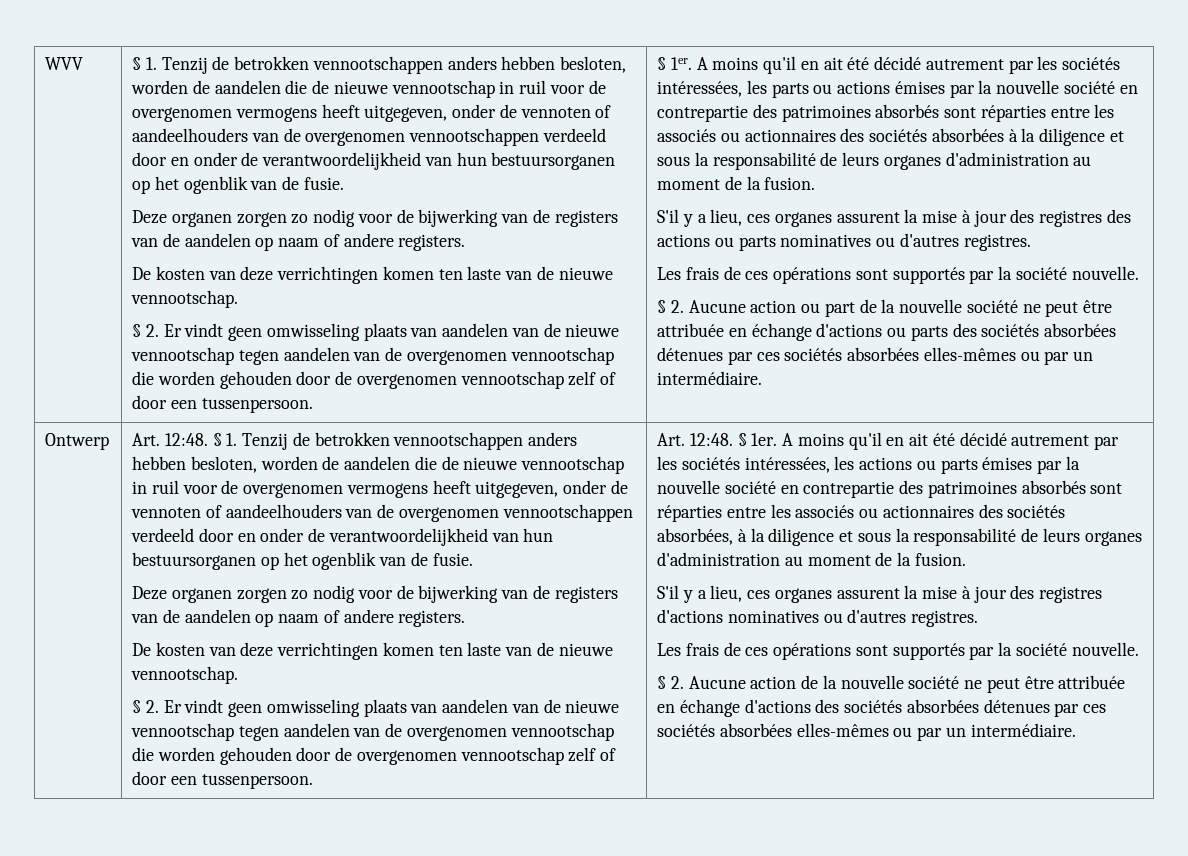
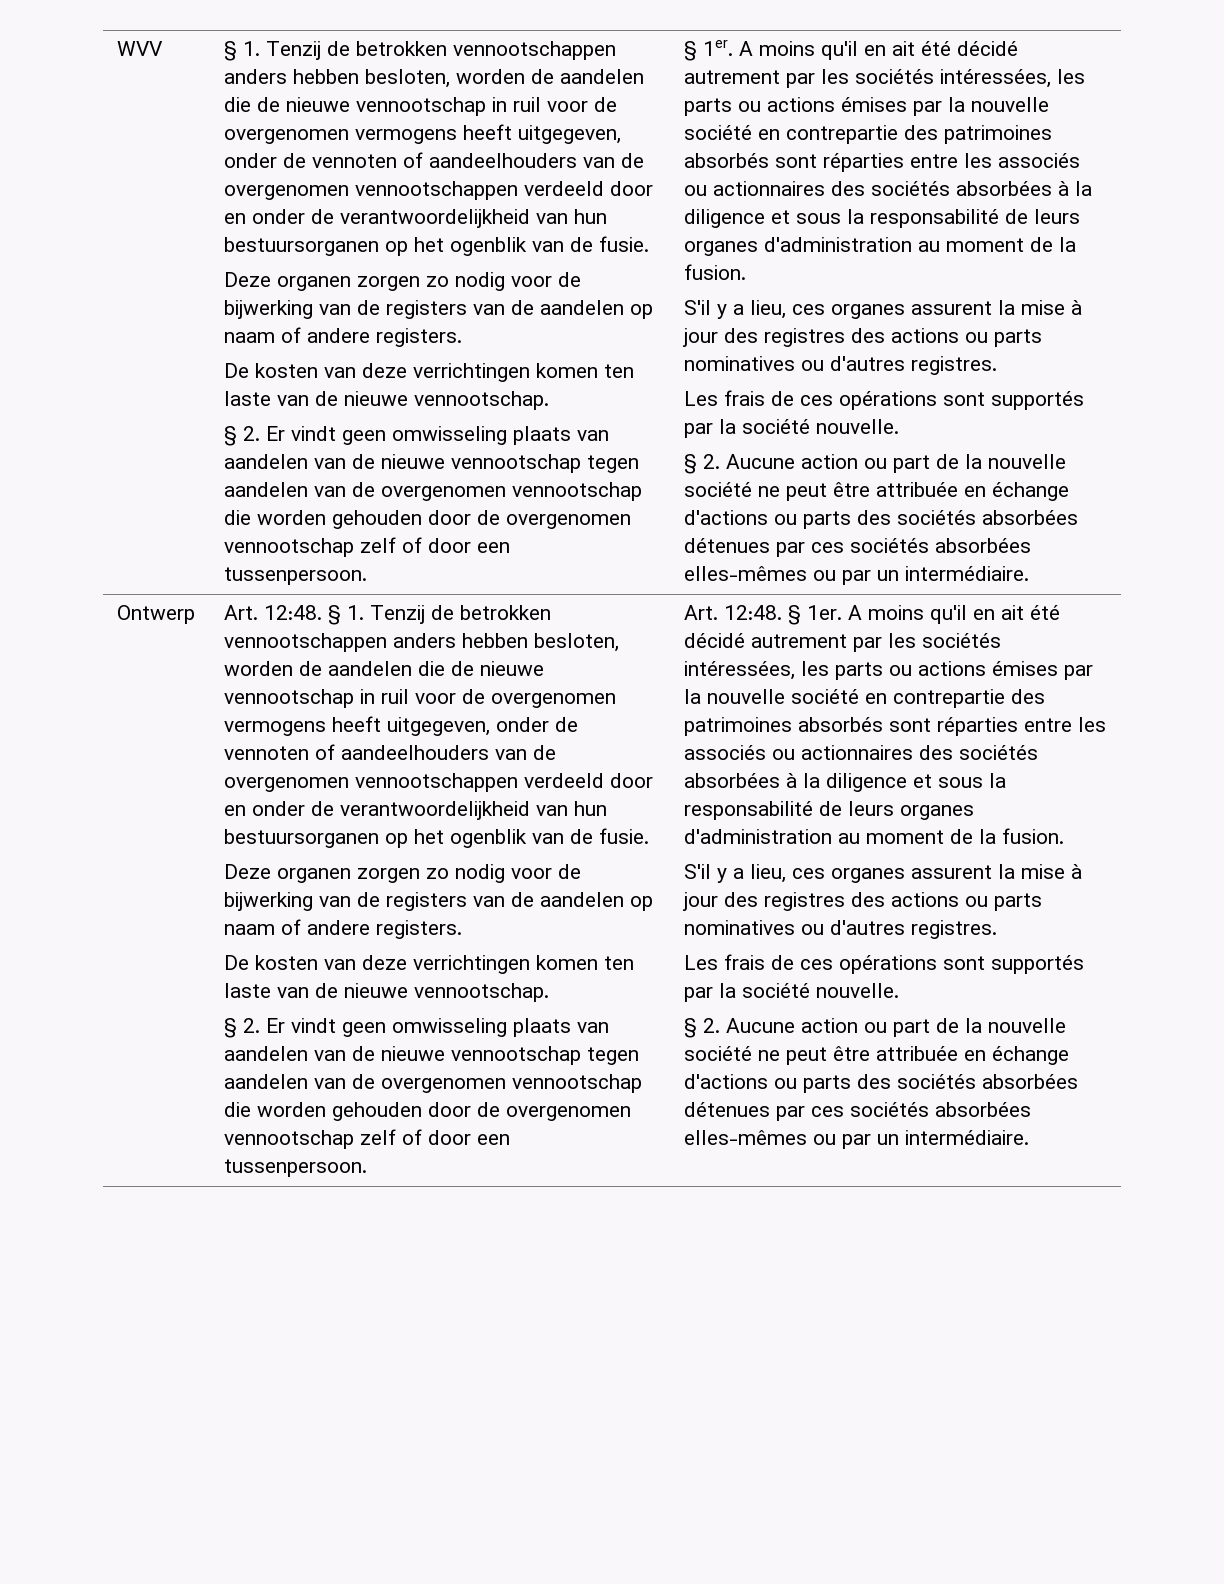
- Art. 12:48. § 1er. A moins qu'il en ait été décidé autrement par les sociétés intéressées, les actions ou parts émises par la nouvelle société en contrepartie des patrimoines absorbés sont réparties entre les associés ou actionnaires des sociétés absorbées, à la diligence et sous la responsabilité de leurs organes d'administration au moment de la fusion.
- S'il y a lieu, ces organes assurent la mise à jour des registres d'actions nominatives ou d'autres registres.
+ Art. 12:48. § 1er. A moins qu'il en ait été décidé autrement par les sociétés intéressées, les parts ou actions émises par la nouvelle société en contrepartie des patrimoines absorbés sont réparties entre les associés ou actionnaires des sociétés absorbées à la diligence et sous la responsabilité de leurs organes d'administration au moment de la fusion.
+ S'il y a lieu, ces organes assurent la mise à jour des registres des actions ou parts nominatives ou d'autres registres.
  Les frais de ces opérations sont supportés par la société nouvelle.
- § 2. Aucune action de la nouvelle société ne peut être attribuée en échange d'actions des sociétés absorbées détenues par ces sociétés absorbées elles-mêmes ou par un intermédiaire.
+ § 2. Aucune action ou part de la nouvelle société ne peut être attribuée en échange d'actions ou parts des sociétés absorbées détenues par ces sociétés absorbées elles-mêmes ou par un intermédiaire.

